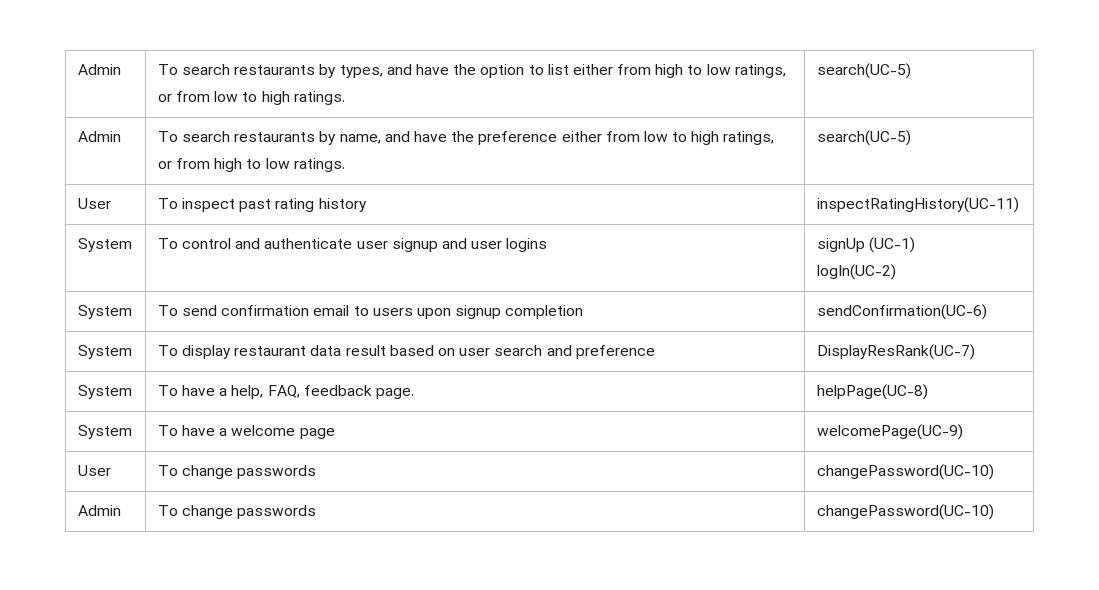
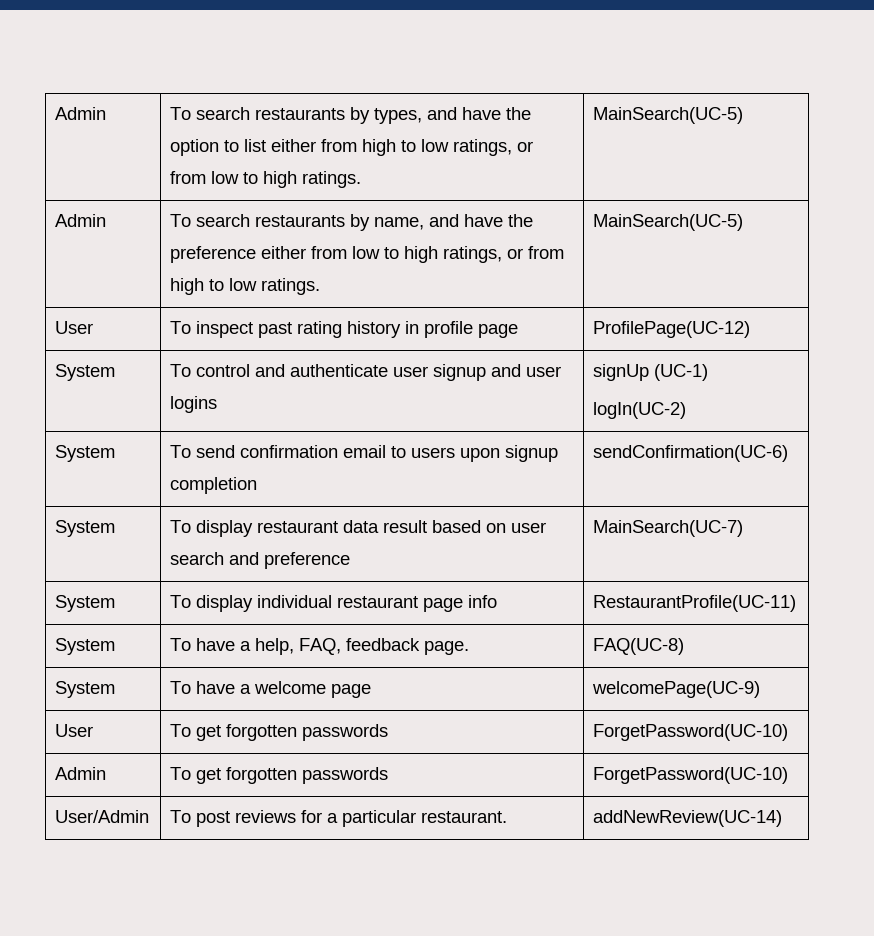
- Admin | To search restaurants by types, and have the option to list either from high to low ratings, or from low to high ratings. | search(UC-5)
+ Admin | To search restaurants by types, and have the option to list either from high to low ratings, or from low to high ratings. | MainSearch(UC-5)
- Admin | To search restaurants by name, and have the preference either from low to high ratings, or from high to low ratings. | search(UC-5)
+ Admin | To search restaurants by name, and have the preference either from low to high ratings, or from high to low ratings. | MainSearch(UC-5)
- User | To inspect past rating history | inspectRatingHistory(UC-11)
+ User | To inspect past rating history in profile page | ProfilePage(UC-12)
- System | To display restaurant data result based on user search and preference | DisplayResRank(UC-7)
+ System | To display restaurant data result based on user search and preference | MainSearch(UC-7)
+ System | To display individual restaurant page info | RestaurantProfile(UC-11)
- System | To have a help, FAQ, feedback page. | helpPage(UC-8)
+ System | To have a help, FAQ, feedback page. | FAQ(UC-8)
- User | To change passwords | changePassword(UC-10)
- Admin | To change passwords | changePassword(UC-10)
+ User | To get forgotten passwords | ForgetPassword(UC-10)
+ Admin | To get forgotten passwords | ForgetPassword(UC-10)
+ User/Admin | To post reviews for a particular restaurant. | addNewReview(UC-14)

